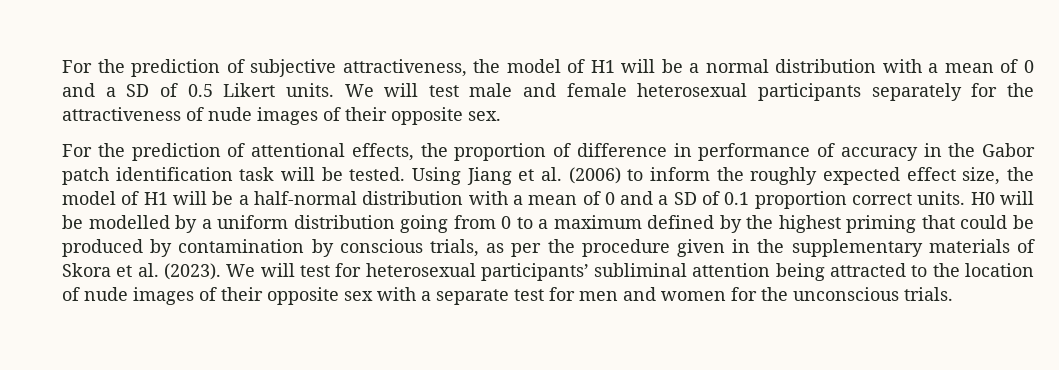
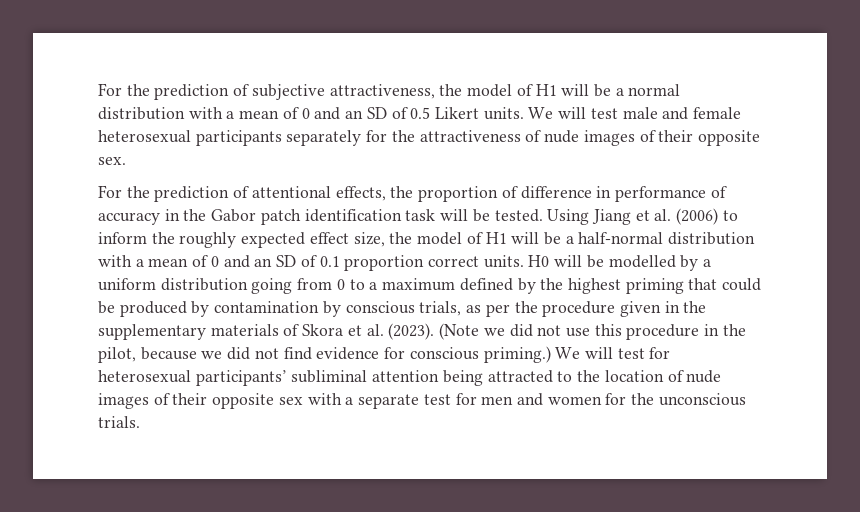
- For the prediction of subjective attractiveness, the model of H1 will be a normal distribution with a mean of 0 and a SD of 0.5 Likert units.
+ For the prediction of subjective attractiveness, the model of H1 will be a normal distribution with a mean of 0 and an SD of 0.5 Likert units.
- Using Jiang et al. (2006) to inform the roughly expected effect size, the model of H1 will be a half-normal distribution with a mean of 0 and a SD of 0.1 proportion correct units.
+ Using Jiang et al. (2006) to inform the roughly expected effect size, the model of H1 will be a half-normal distribution with a mean of 0 and an SD of 0.1 proportion correct units.
+ (Note we did not use this procedure in the pilot, because we did not find evidence for conscious priming.)

